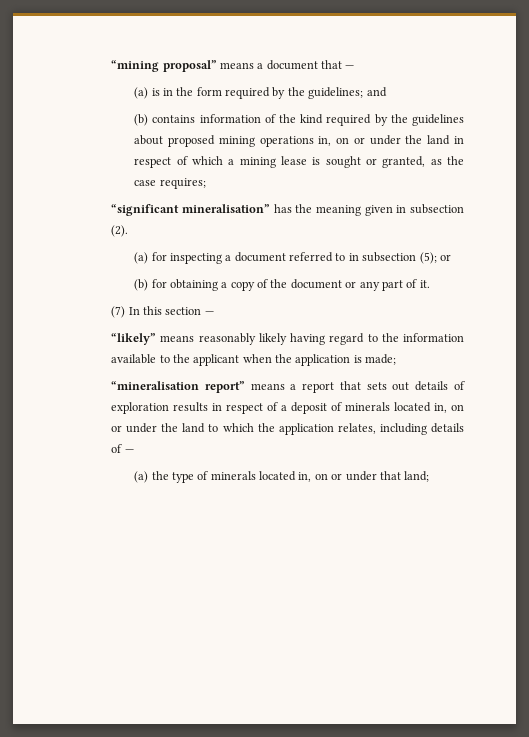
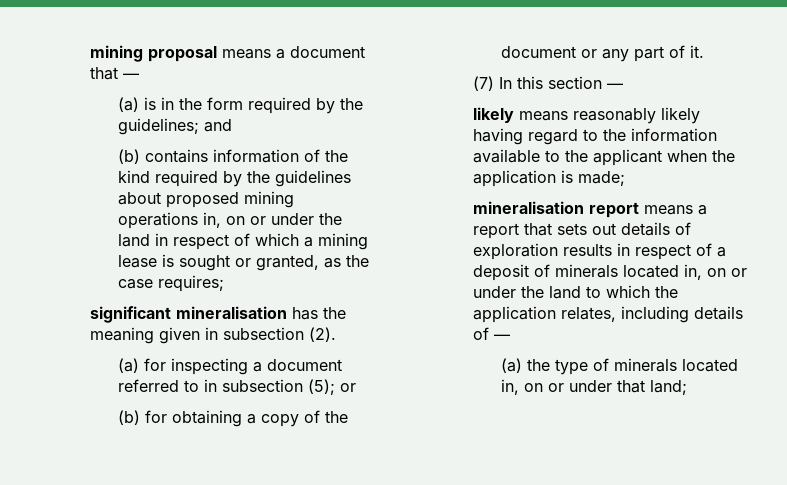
- “mining proposal” means a document that —
+ mining proposal means a document that —
- “significant mineralisation” has the meaning given in subsection (2).
+ significant mineralisation has the meaning given in subsection (2).
- “likely” means reasonably likely having regard to the information available to the applicant when the application is made;
+ likely means reasonably likely having regard to the information available to the applicant when the application is made;
- “mineralisation report” means a report that sets out details of exploration results in respect of a deposit of minerals located in, on or under the land to which the application relates, including details of —
+ mineralisation report means a report that sets out details of exploration results in respect of a deposit of minerals located in, on or under the land to which the application relates, including details of —

